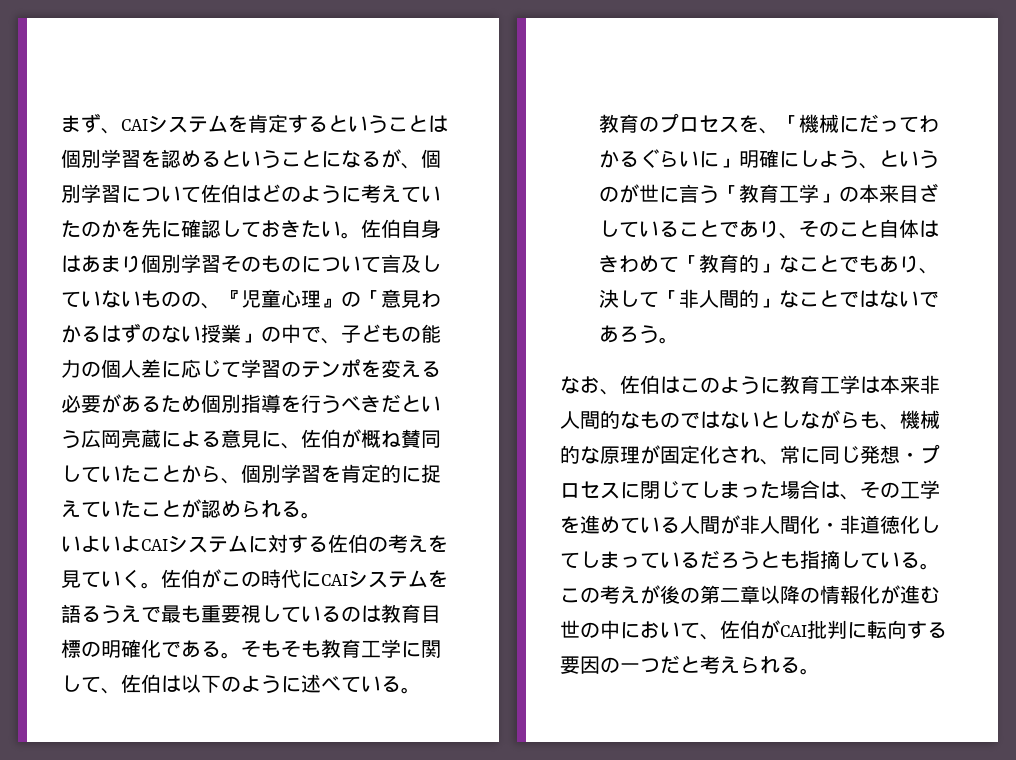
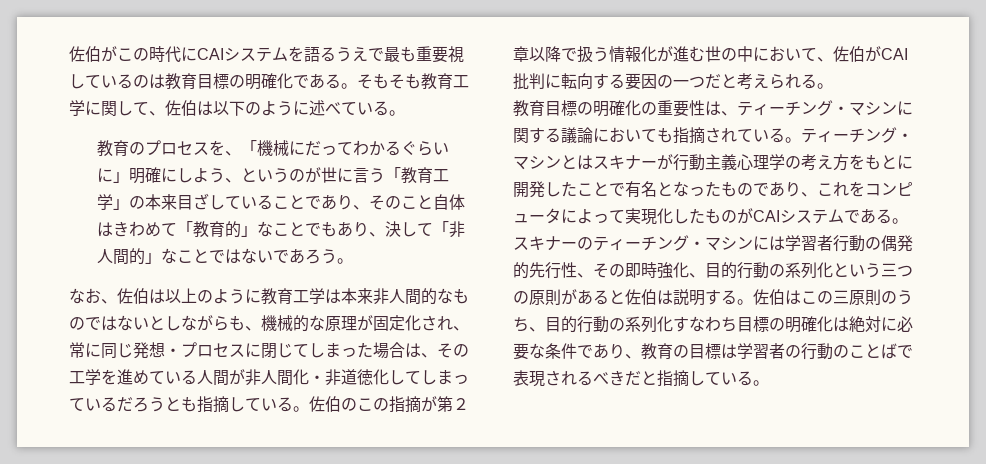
- まず、CAIシステムを肯定するということは個別学習を認めるということになるが、個別学習について佐伯はどのように考えていたのかを先に確認しておきたい。佐伯自身はあまり個別学習そのものについて言及していないものの、『児童心理』の「意見わかるはずのない授業」の中で、子どもの能力の個人差に応じて学習のテンポを変える必要があるため個別指導を行うべきだという広岡亮蔵による意見に、佐伯が概ね賛同していたことから、個別学習を肯定的に捉えていたことが認められる。
- いよいよCAIシステムに対する佐伯の考えを見ていく。
- なお、佐伯はこのように教育工学は本来非人間的なものではないとしながらも、機械的な原理が固定化され、常に同じ発想・プロセスに閉じてしまった場合は、その工学を進めている人間が非人間化・非道徳化してしまっているだろうとも指摘している。
+ なお、佐伯は以上のように教育工学は本来非人間的なものではないとしながらも、機械的な原理が固定化され、常に同じ発想・プロセスに閉じてしまった場合は、その工学を進めている人間が非人間化・非道徳化してしまっているだろうとも指摘している。
- この考えが後の第二章以降の情報化が進む世の中において、佐伯がCAI批判に転向する要因の一つだと考えられる。
+ 佐伯のこの指摘が第２章以降で扱う情報化が進む世の中において、佐伯がCAI批判に転向する要因の一つだと考えられる。
+ 教育目標の明確化の重要性は、ティーチング・マシンに関する議論においても指摘されている。ティーチング・マシンとはスキナーが行動主義心理学の考え方をもとに開発したことで有名となったものであり、これをコンピュータによって実現化したものがCAIシステムである。スキナーのティーチング・マシンには学習者行動の偶発的先行性、その即時強化、目的行動の系列化という三つの原則があると佐伯は説明する。佐伯はこの三原則のうち、目的行動の系列化すなわち目標の明確化は絶対に必要な条件であり、教育の目標は学習者の行動のことばで表現されるべきだと指摘している。

